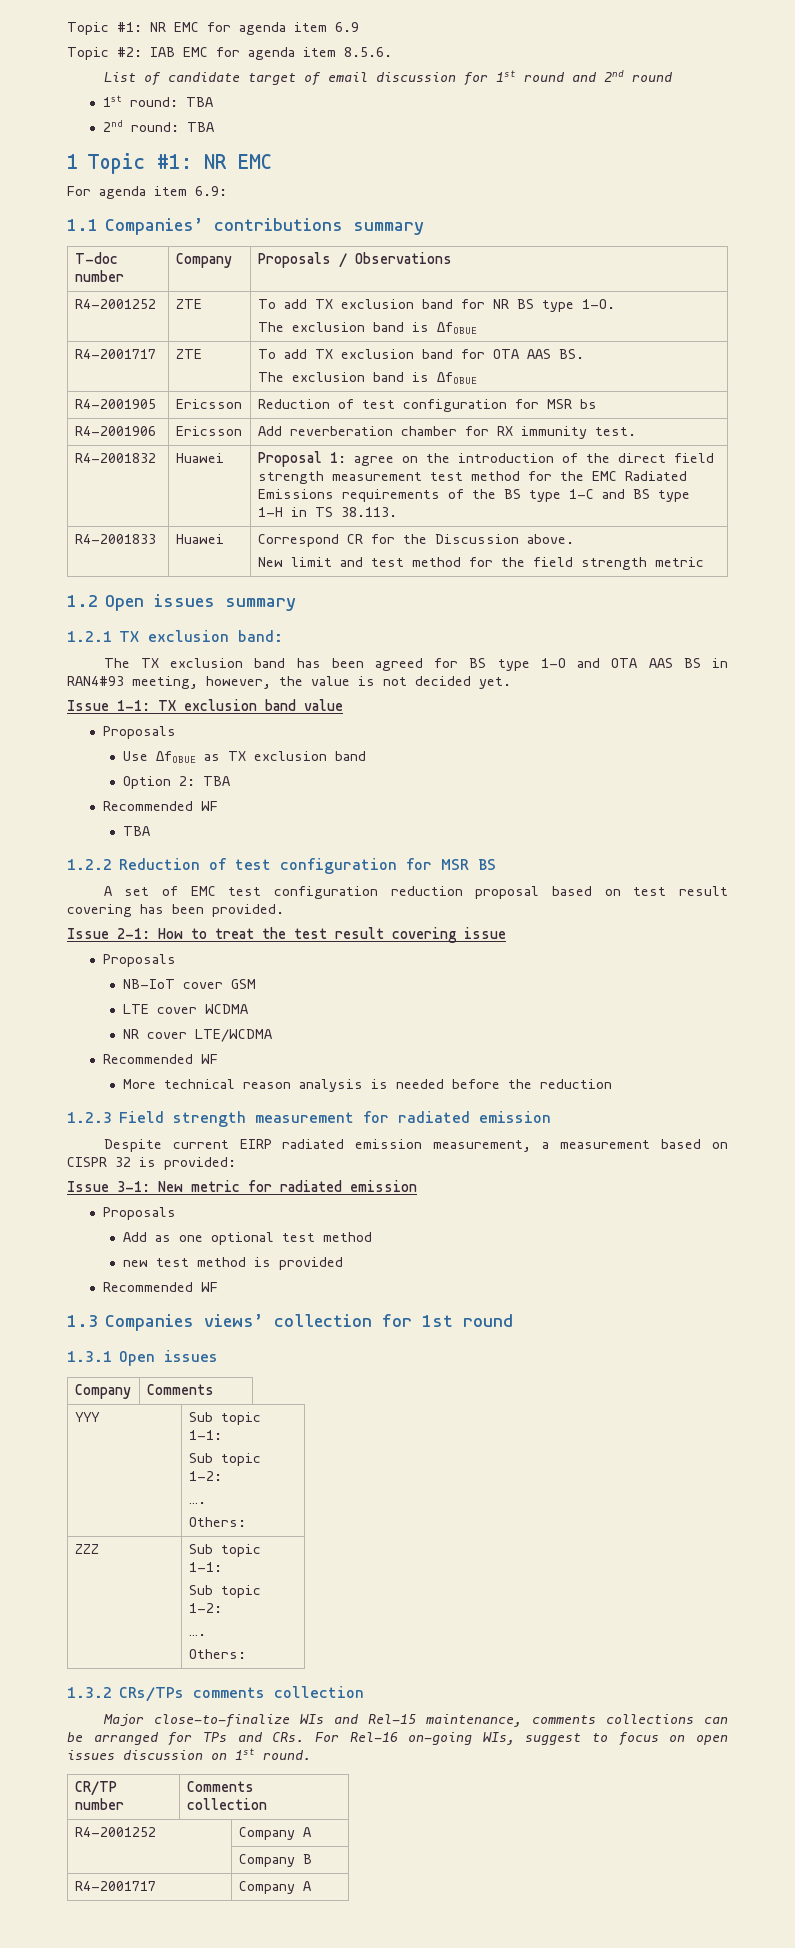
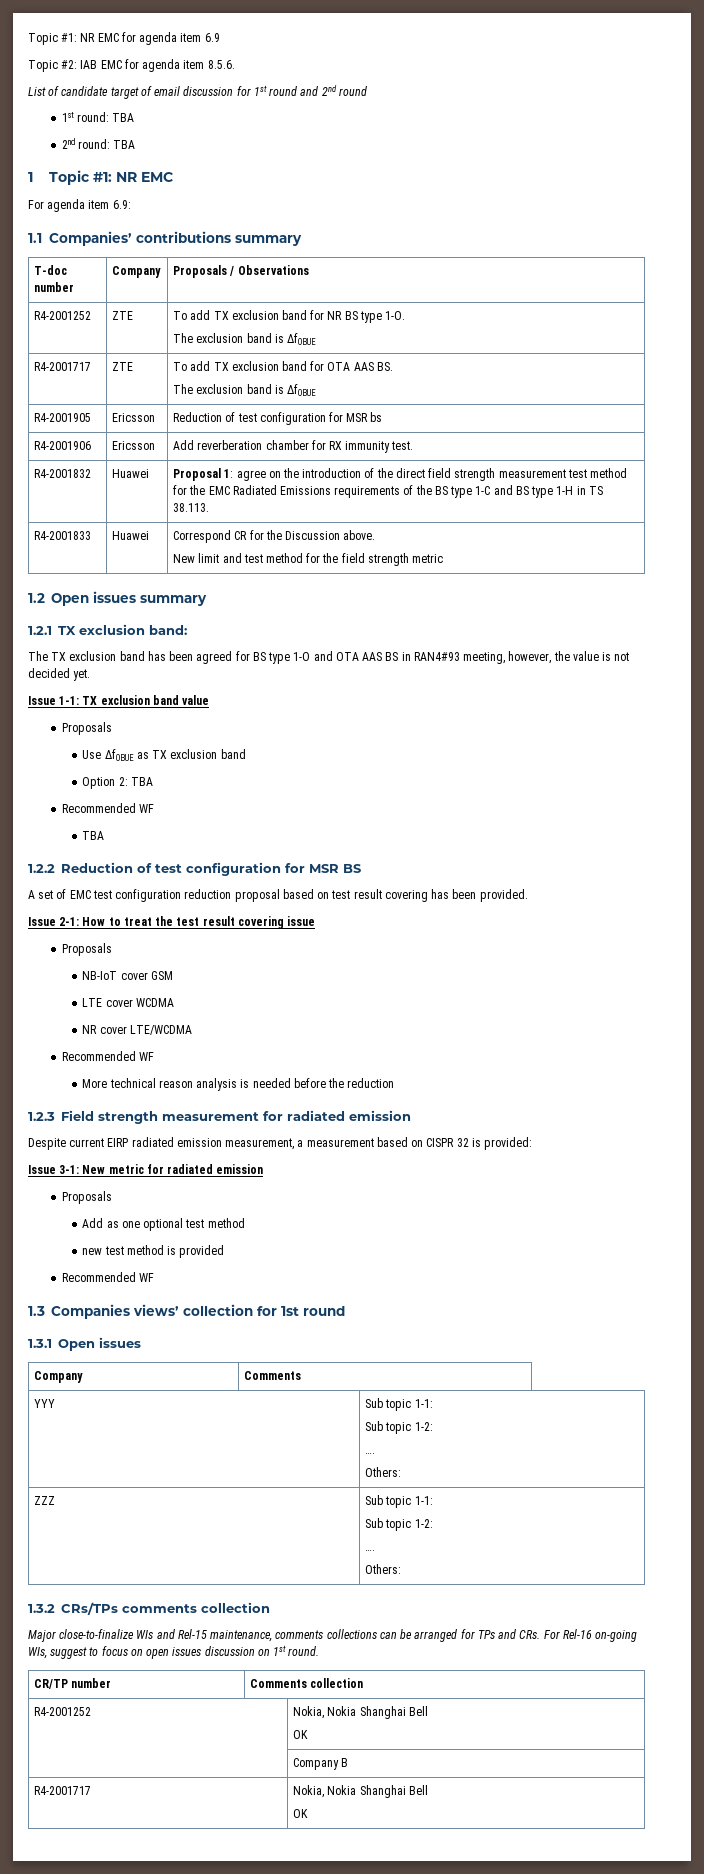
- R4-2001252 | Company A
+ R4-2001252 | Nokia, Nokia Shanghai Bell
+ OK
  | Company B
- R4-2001717 | Company A
+ R4-2001717 | Nokia, Nokia Shanghai Bell
+ OK

